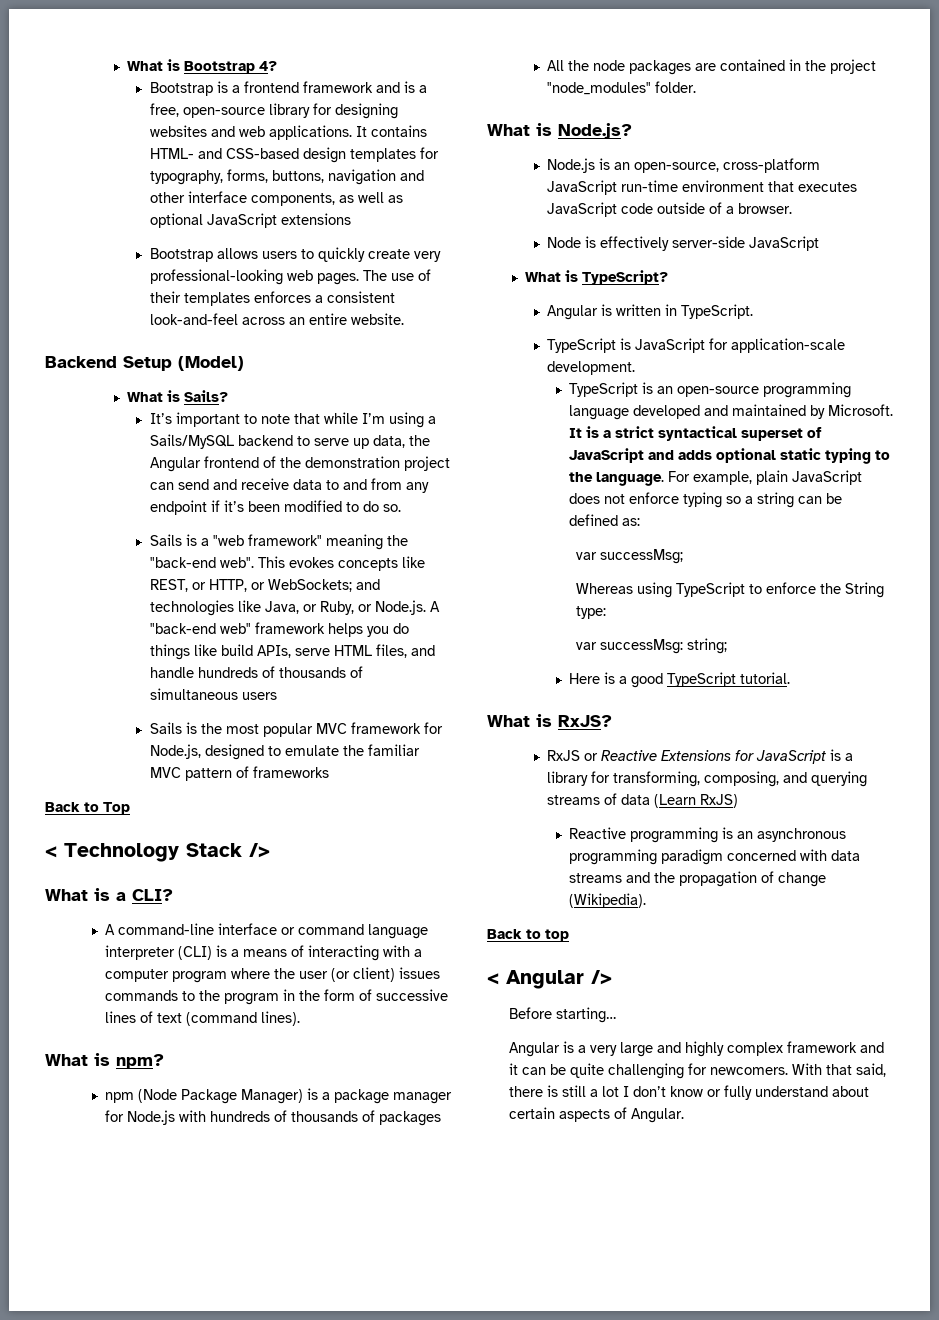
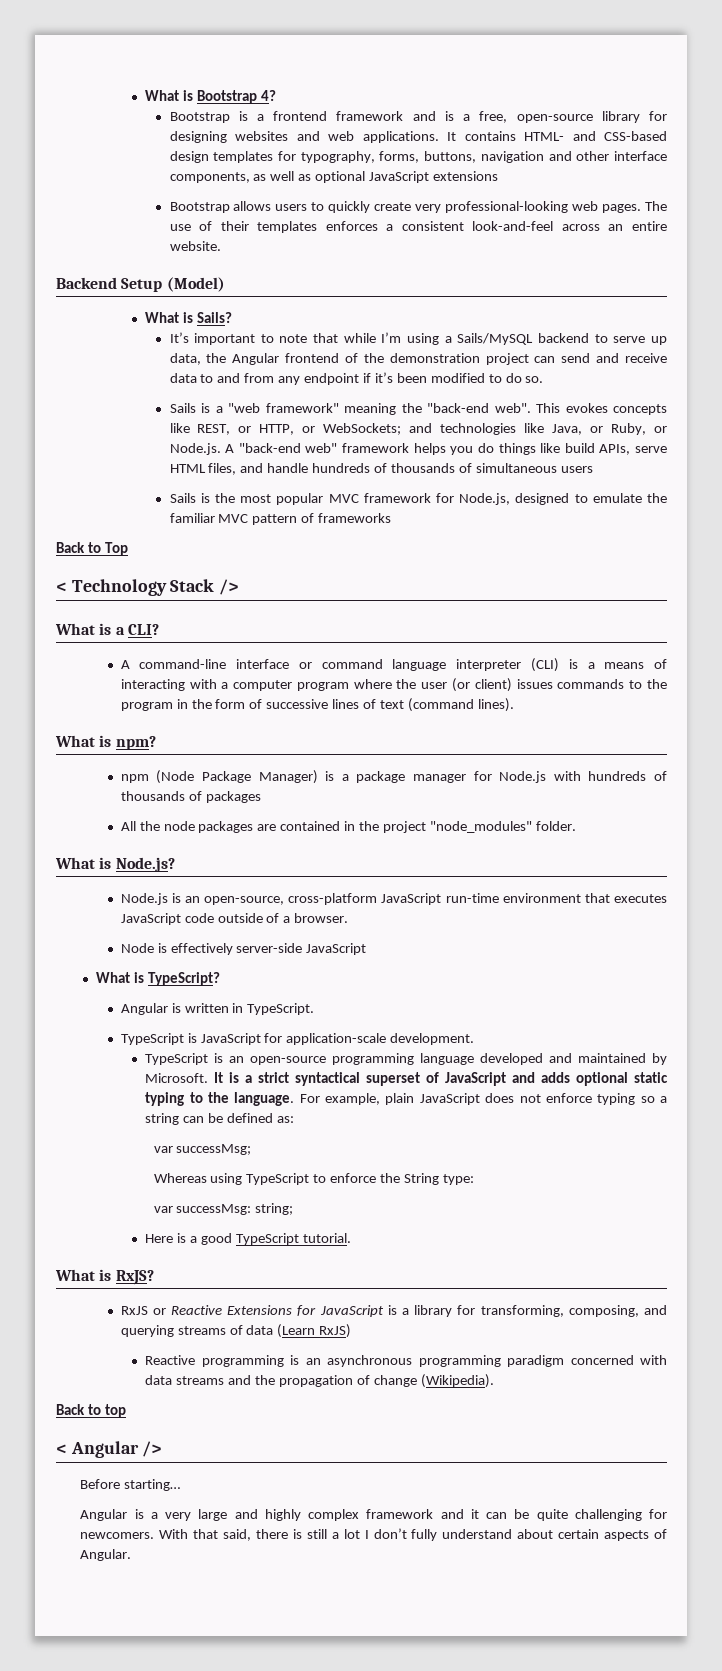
- With that said, there is still a lot I don’t know or fully understand about certain aspects of Angular.
+ With that said, there is still a lot I don’t fully understand about certain aspects of Angular.

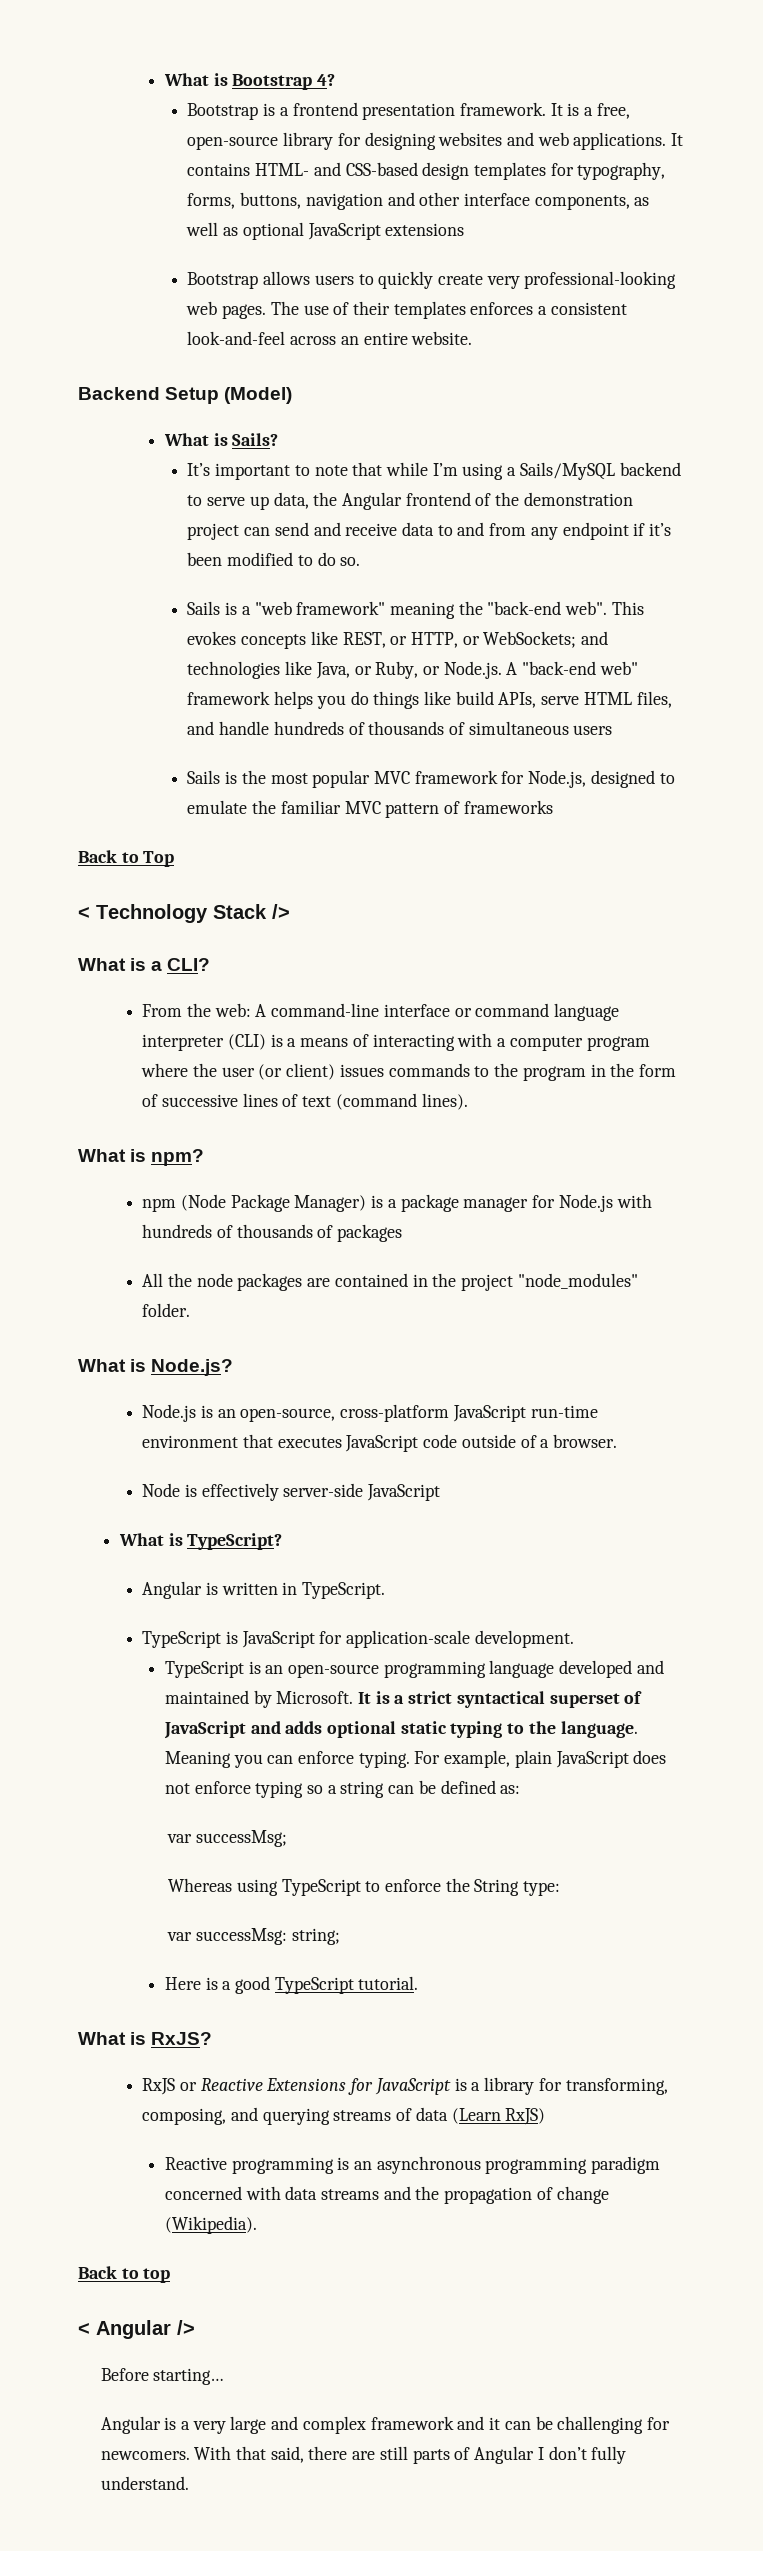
- Bootstrap is a frontend framework and is a free, open-source library for designing websites and web applications.
+ Bootstrap is a frontend presentation framework. It is a free, open-source library for designing websites and web applications.
- A command-line interface or command language interpreter (CLI) is a means of interacting with a computer program where the user (or client) issues commands to the program in the form of successive lines of text (command lines).
+ From the web: A command-line interface or command language interpreter (CLI) is a means of interacting with a computer program where the user (or client) issues commands to the program in the form of successive lines of text (command lines).
+ Meaning you can enforce typing.
- Angular is a very large and highly complex framework and it can be quite challenging for newcomers.
+ Angular is a very large and complex framework and it can be challenging for newcomers.
- With that said, there is still a lot I don’t fully understand about certain aspects of Angular.
+ With that said, there are still parts of Angular I don’t fully understand.

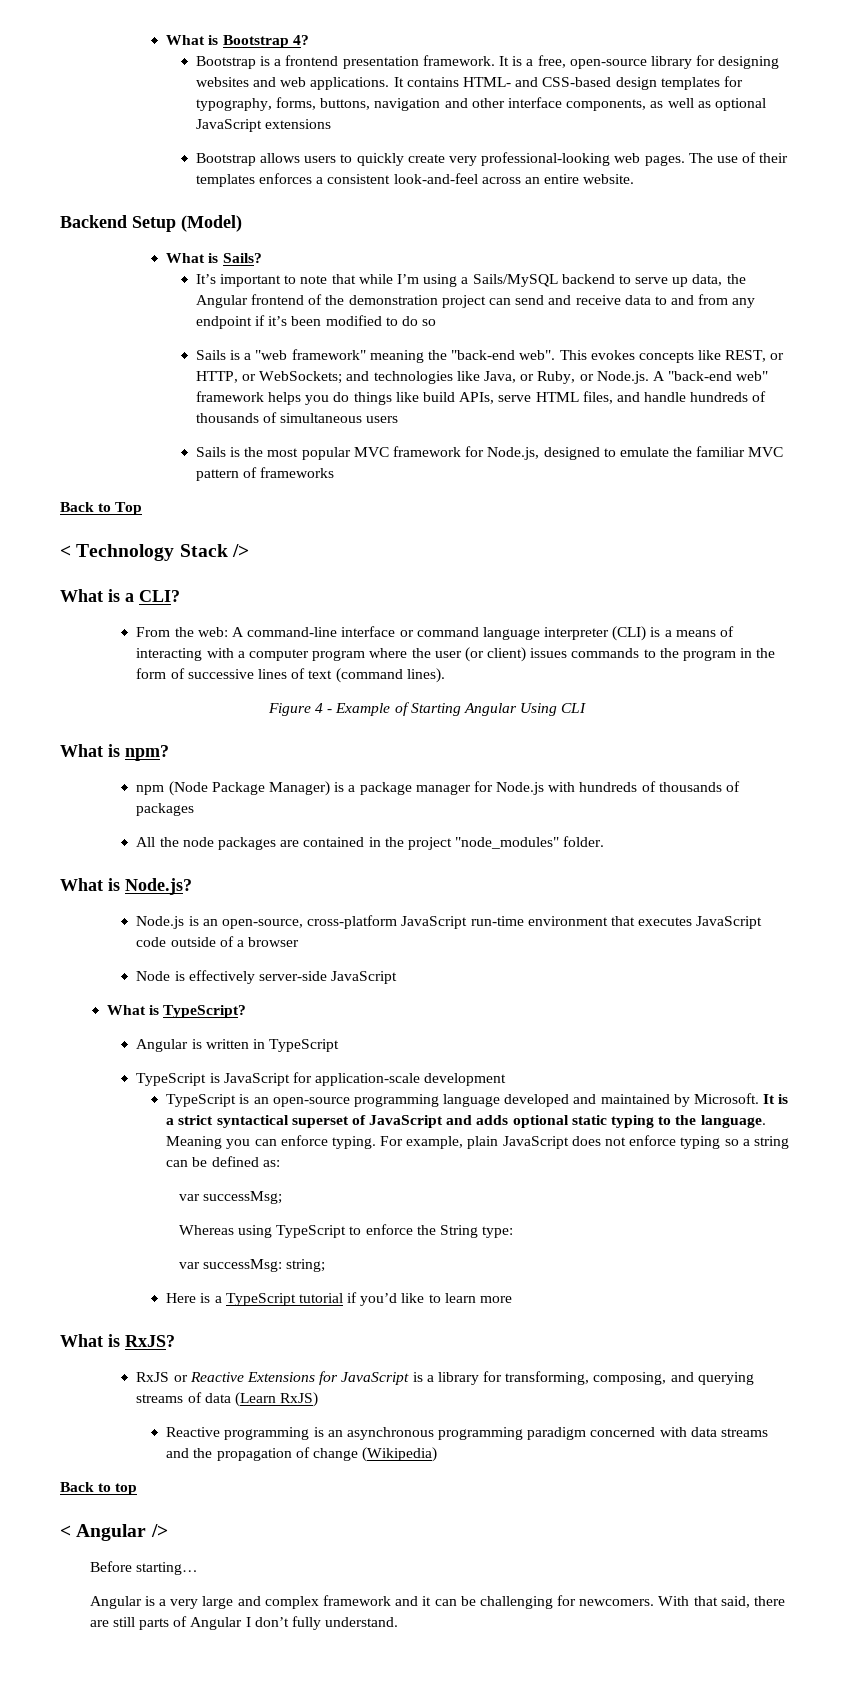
- It’s important to note that while I’m using a Sails/MySQL backend to serve up data, the Angular frontend of the demonstration project can send and receive data to and from any endpoint if it’s been modified to do so.
+ It’s important to note that while I’m using a Sails/MySQL backend to serve up data, the Angular frontend of the demonstration project can send and receive data to and from any endpoint if it’s been modified to do so
+ Figure 4 - Example of Starting Angular Using CLI
- Node.js is an open-source, cross-platform JavaScript run-time environment that executes JavaScript code outside of a browser.
+ Node.js is an open-source, cross-platform JavaScript run-time environment that executes JavaScript code outside of a browser
- Angular is written in TypeScript.
+ Angular is written in TypeScript
- TypeScript is JavaScript for application-scale development.
+ TypeScript is JavaScript for application-scale development
- Here is a good TypeScript tutorial.
+ Here is a TypeScript tutorial if you’d like to learn more
- Reactive programming is an asynchronous programming paradigm concerned with data streams and the propagation of change (Wikipedia).
+ Reactive programming is an asynchronous programming paradigm concerned with data streams and the propagation of change (Wikipedia)

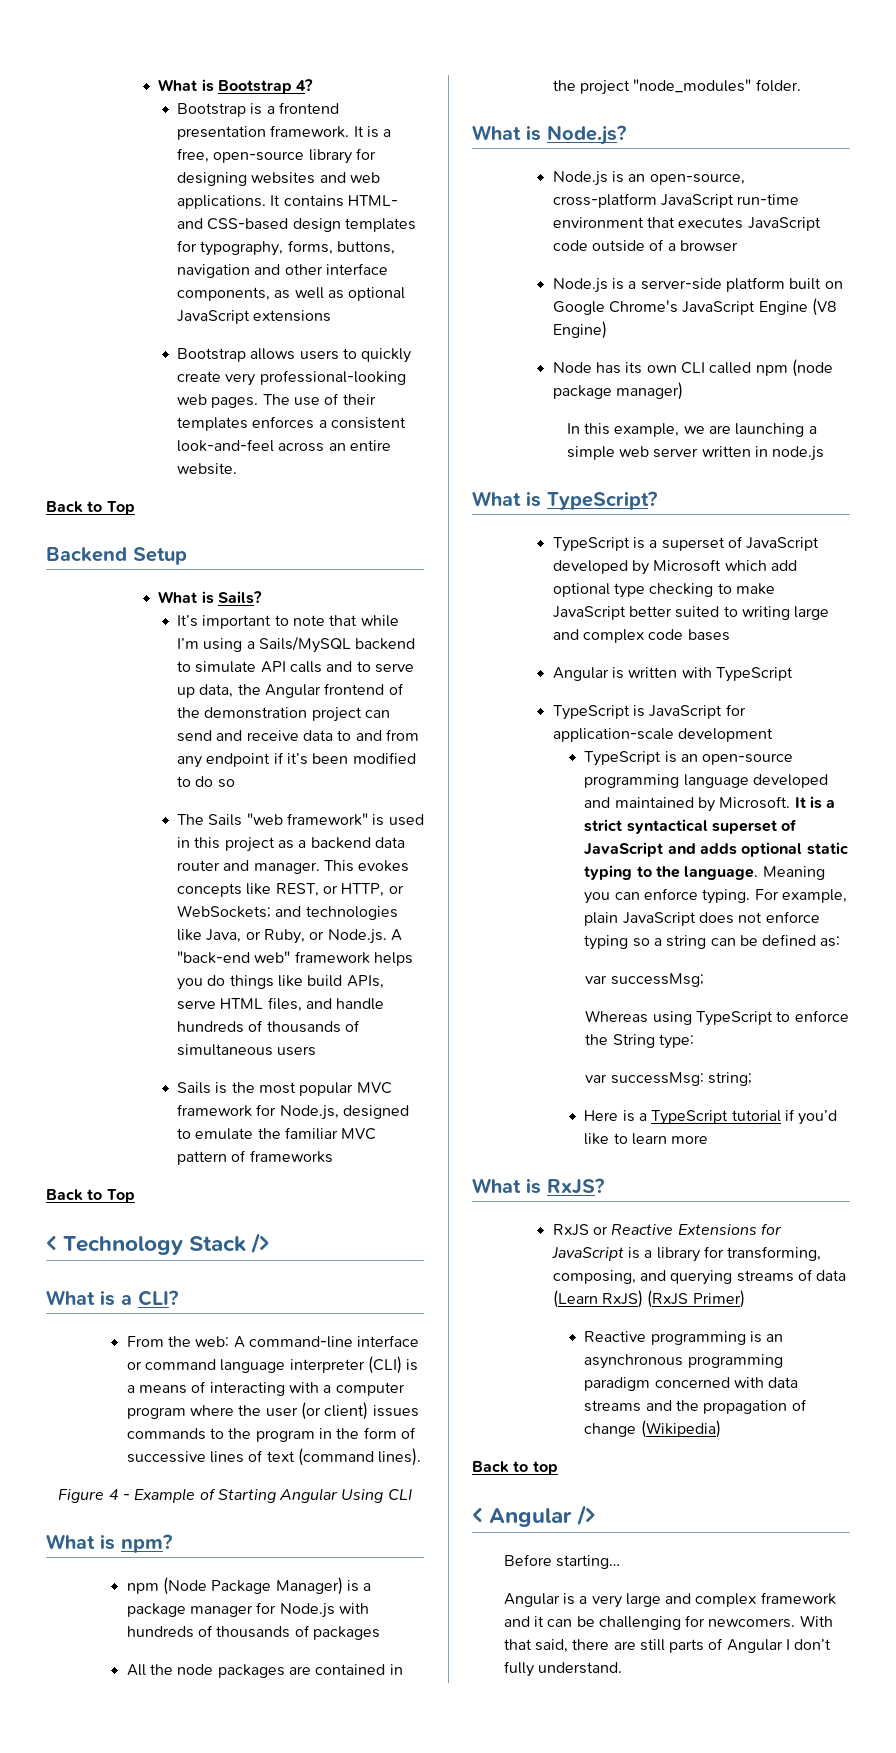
  The use of their templates enforces a consistent look-and-feel across an entire website.
+ Back to Top
- Backend Setup (Model)
+ Backend Setup
- It’s important to note that while I’m using a Sails/MySQL backend to serve up data, the Angular frontend of the demonstration project can send and receive data to and from any endpoint if it’s been modified to do so
+ It’s important to note that while I’m using a Sails/MySQL backend to simulate API calls and to serve up data, the Angular frontend of the demonstration project can send and receive data to and from any endpoint if it’s been modified to do so
- Sails is a "web framework" meaning the "back-end web".
+ The Sails "web framework" is used in this project as a backend data router and manager.
- Node is effectively server-side JavaScript
+ Node.js is a server-side platform built on Google Chrome's JavaScript Engine (V8 Engine)
+ Node has its own CLI called npm (node package manager)
+ In this example, we are launching a simple web server written in node.js
  What is TypeScript?
+ TypeScript is a superset of JavaScript developed by Microsoft which add optional type checking to make JavaScript better suited to writing large and complex code bases
- Angular is written in TypeScript
+ Angular is written with TypeScript
- RxJS or Reactive Extensions for JavaScript is a library for transforming, composing, and querying streams of data (Learn RxJS)
+ RxJS or Reactive Extensions for JavaScript is a library for transforming, composing, and querying streams of data (Learn RxJS) (RxJS Primer)

